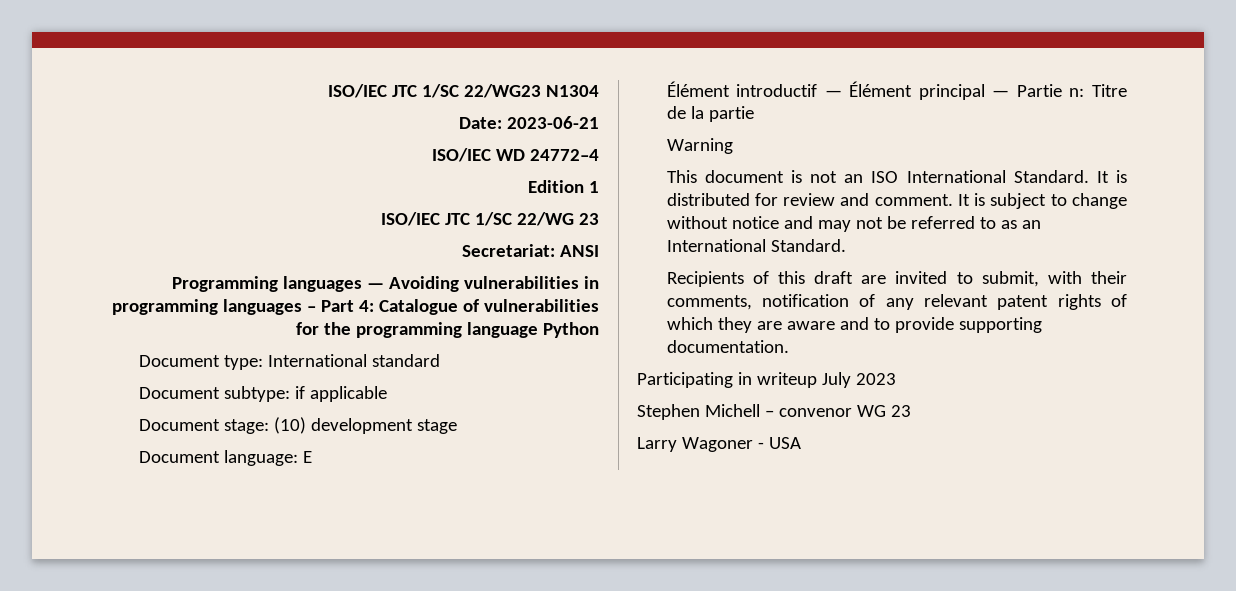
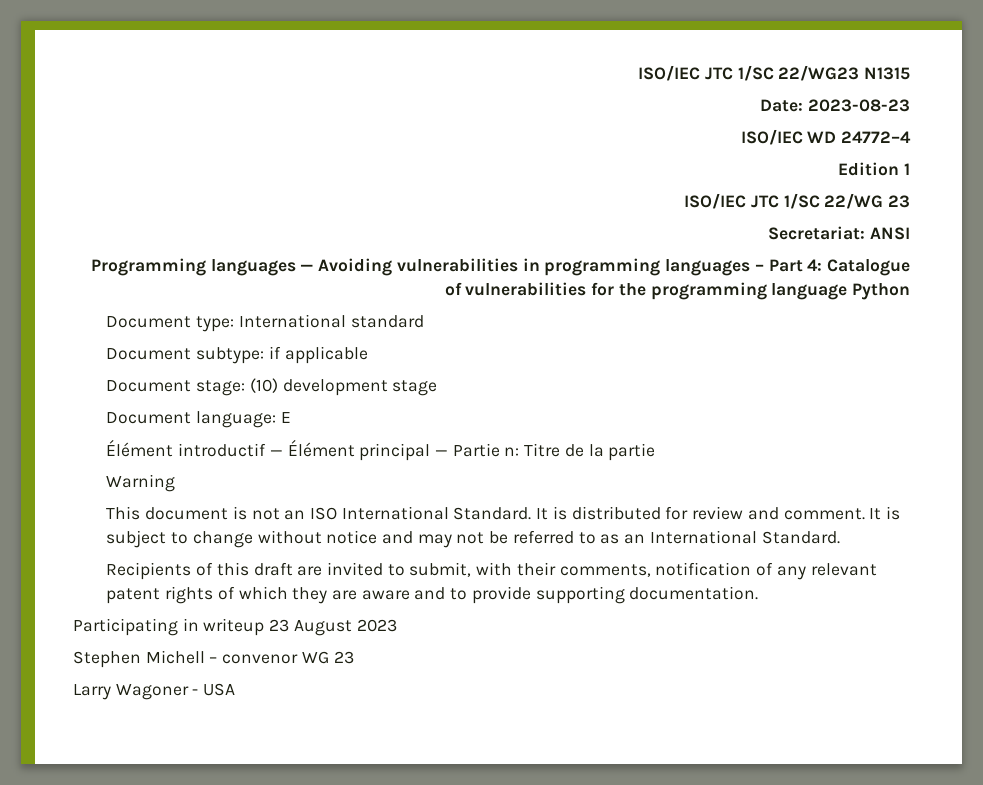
- ISO/IEC JTC 1/SC 22/WG23 N1304
+ ISO/IEC JTC 1/SC 22/WG23 N1315
- Date: 2023-06-21
+ Date: 2023-08-23
- Participating in writeup July 2023
+ Participating in writeup 23 August 2023

